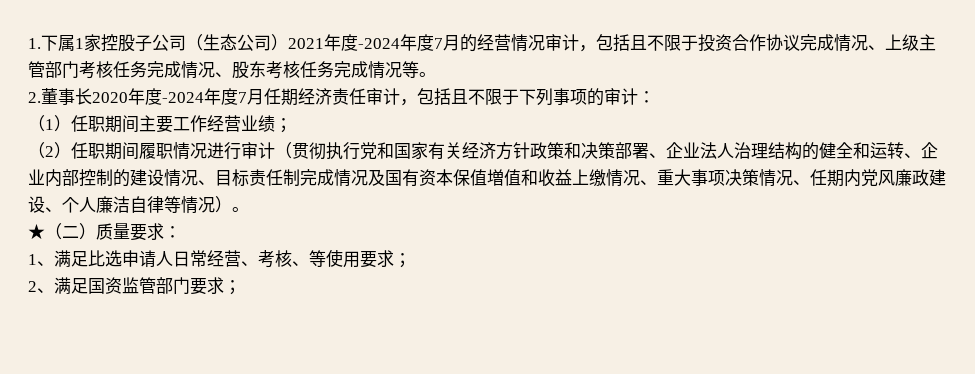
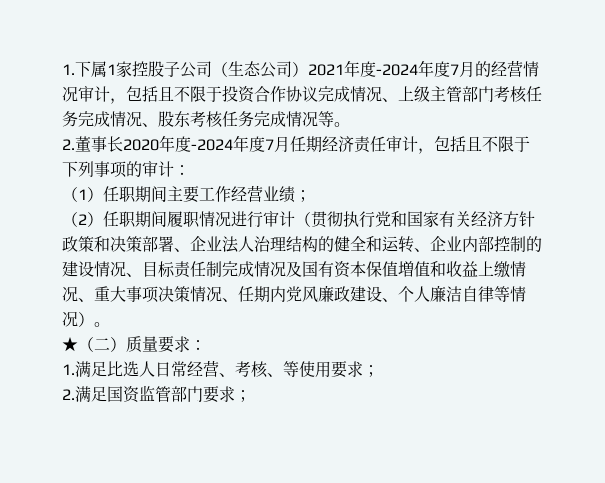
- 1、满足比选申请人日常经营、考核、等使用要求；
+ 1.满足比选人日常经营、考核、等使用要求；
- 2、满足国资监管部门要求；
+ 2.满足国资监管部门要求；

